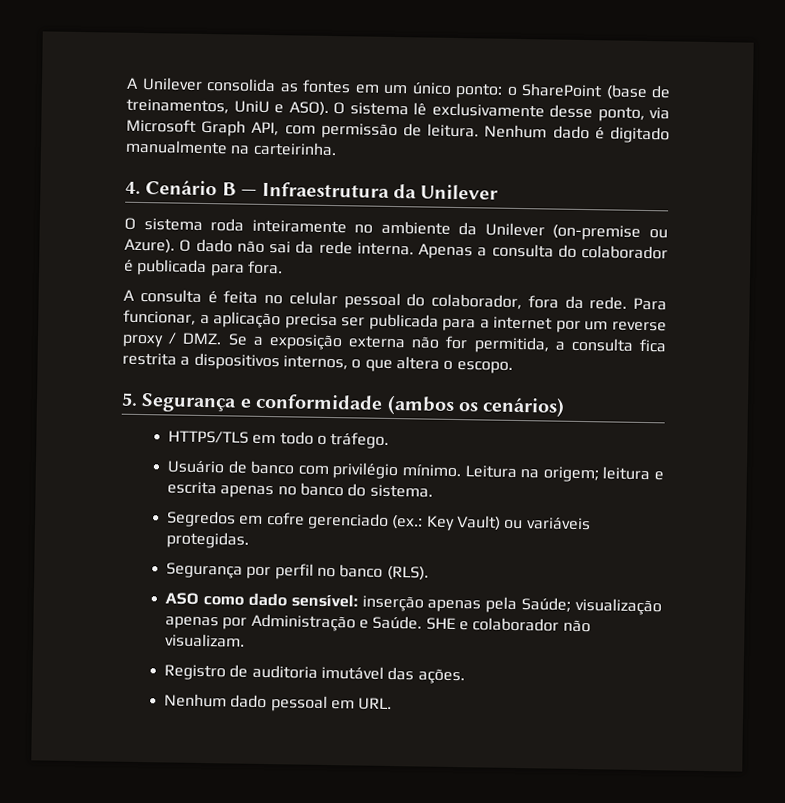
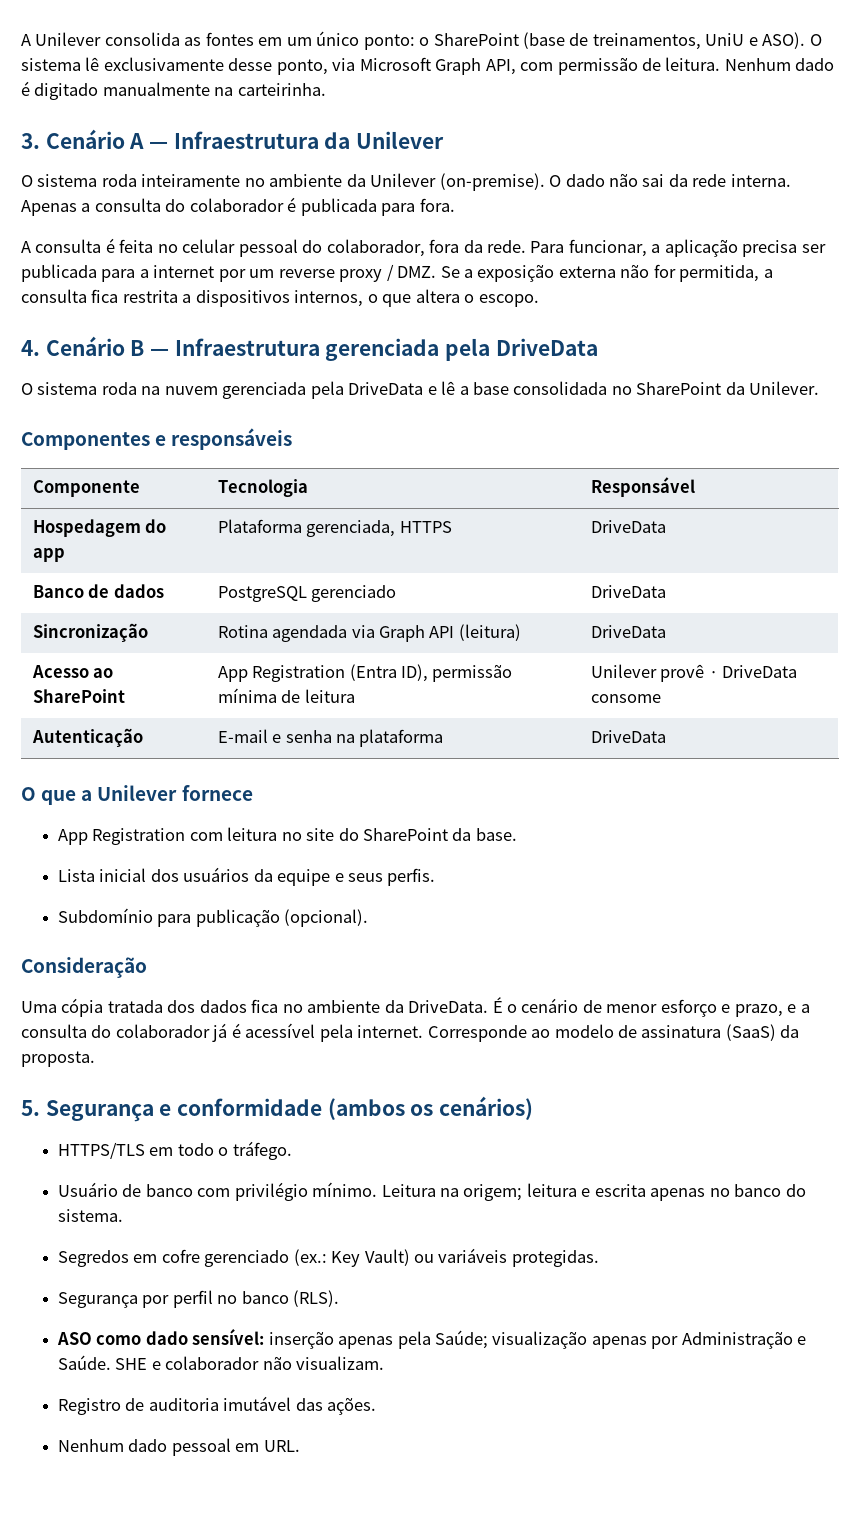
- 4. Cenário B — Infraestrutura da Unilever
+ 3. Cenário A — Infraestrutura da Unilever
- O sistema roda inteiramente no ambiente da Unilever (on-premise ou Azure).
+ O sistema roda inteiramente no ambiente da Unilever (on-premise).
+ 4. Cenário B — Infraestrutura gerenciada pela DriveData
+ O sistema roda na nuvem gerenciada pela DriveData e lê a base consolidada no SharePoint da Unilever.
+ Componentes e responsáveis
+ Componente | Tecnologia | Responsável
+ Hospedagem do app | Plataforma gerenciada, HTTPS | DriveData
+ Banco de dados | PostgreSQL gerenciado | DriveData
+ Sincronização | Rotina agendada via Graph API (leitura) | DriveData
+ Acesso ao SharePoint | App Registration (Entra ID), permissão mínima de leitura | Unilever provê · DriveData consome
+ Autenticação | E-mail e senha na plataforma | DriveData
+ O que a Unilever fornece
+ App Registration com leitura no site do SharePoint da base.
+ Lista inicial dos usuários da equipe e seus perfis.
+ Subdomínio para publicação (opcional).
+ Consideração
+ Uma cópia tratada dos dados fica no ambiente da DriveData. É o cenário de menor esforço e prazo, e a consulta do colaborador já é acessível pela internet. Corresponde ao modelo de assinatura (SaaS) da proposta.

